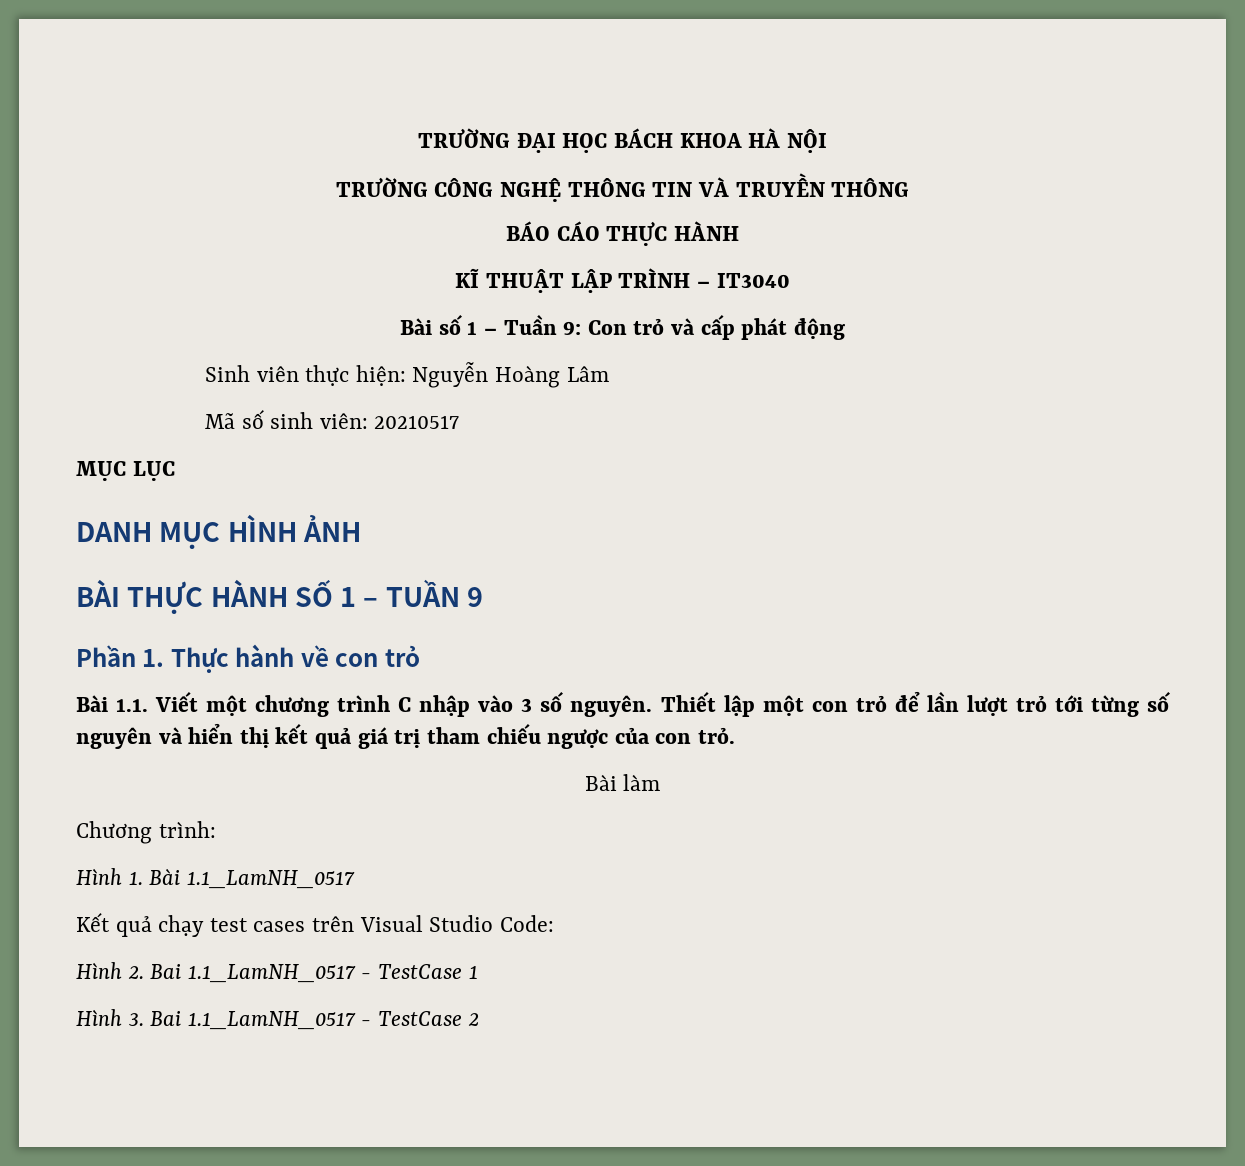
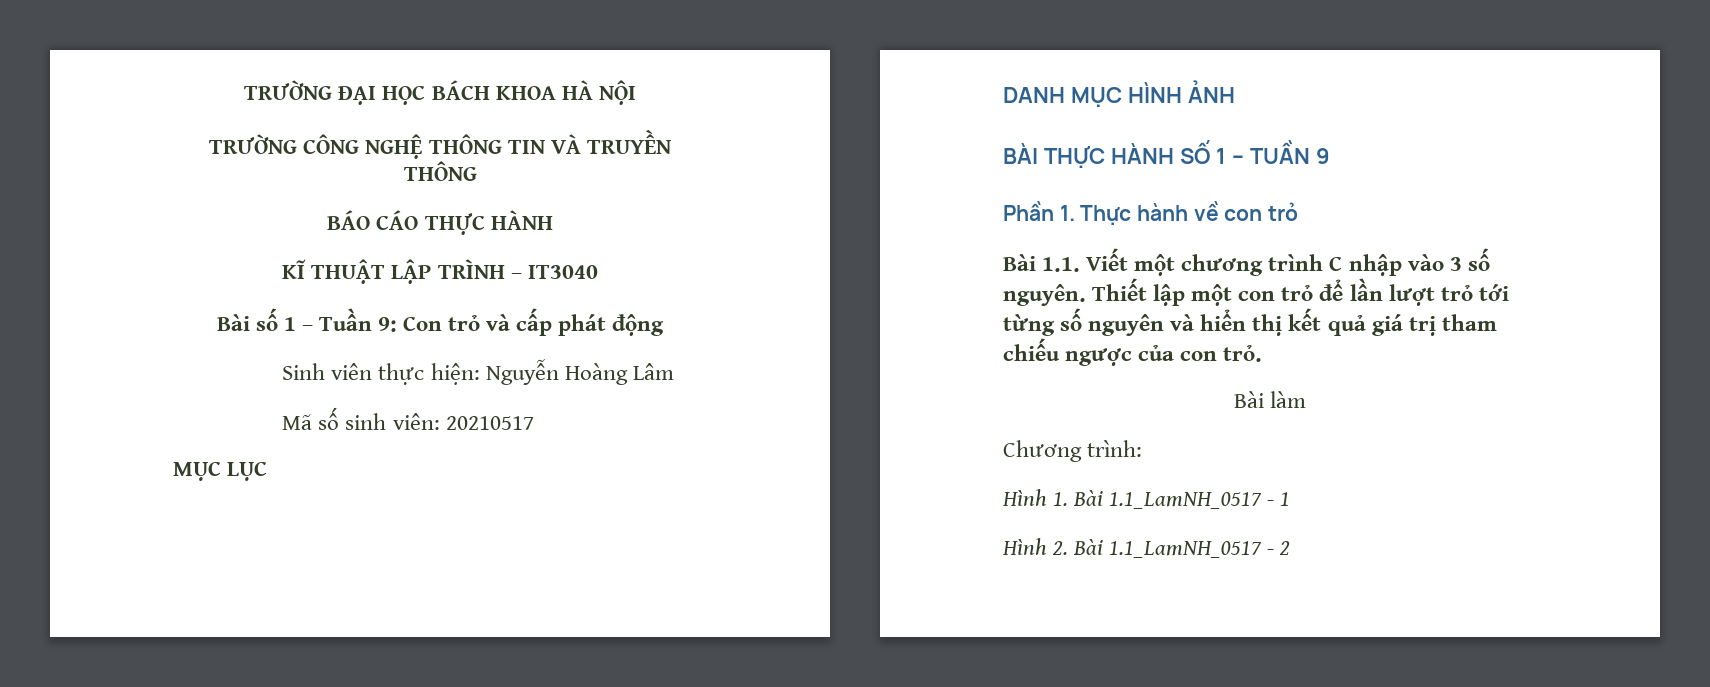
- Hình 1. Bài 1.1_LamNH_0517
- Kết quả chạy test cases trên Visual Studio Code:
+ Hình 1. Bài 1.1_LamNH_0517 - 1
- Hình 2. Bai 1.1_LamNH_0517 - TestCase 1
- Hình 3. Bai 1.1_LamNH_0517 - TestCase 2
+ Hình 2. Bài 1.1_LamNH_0517 - 2

